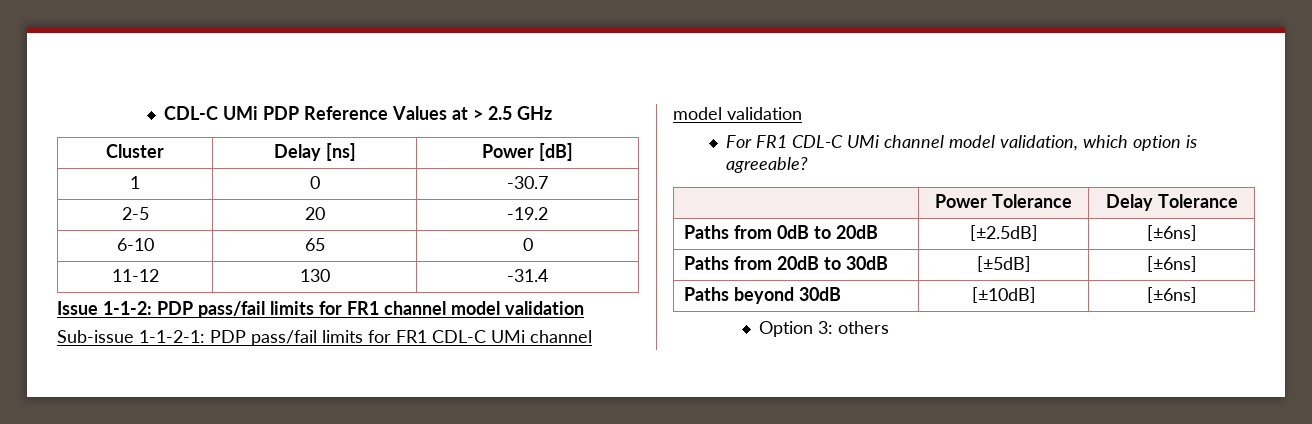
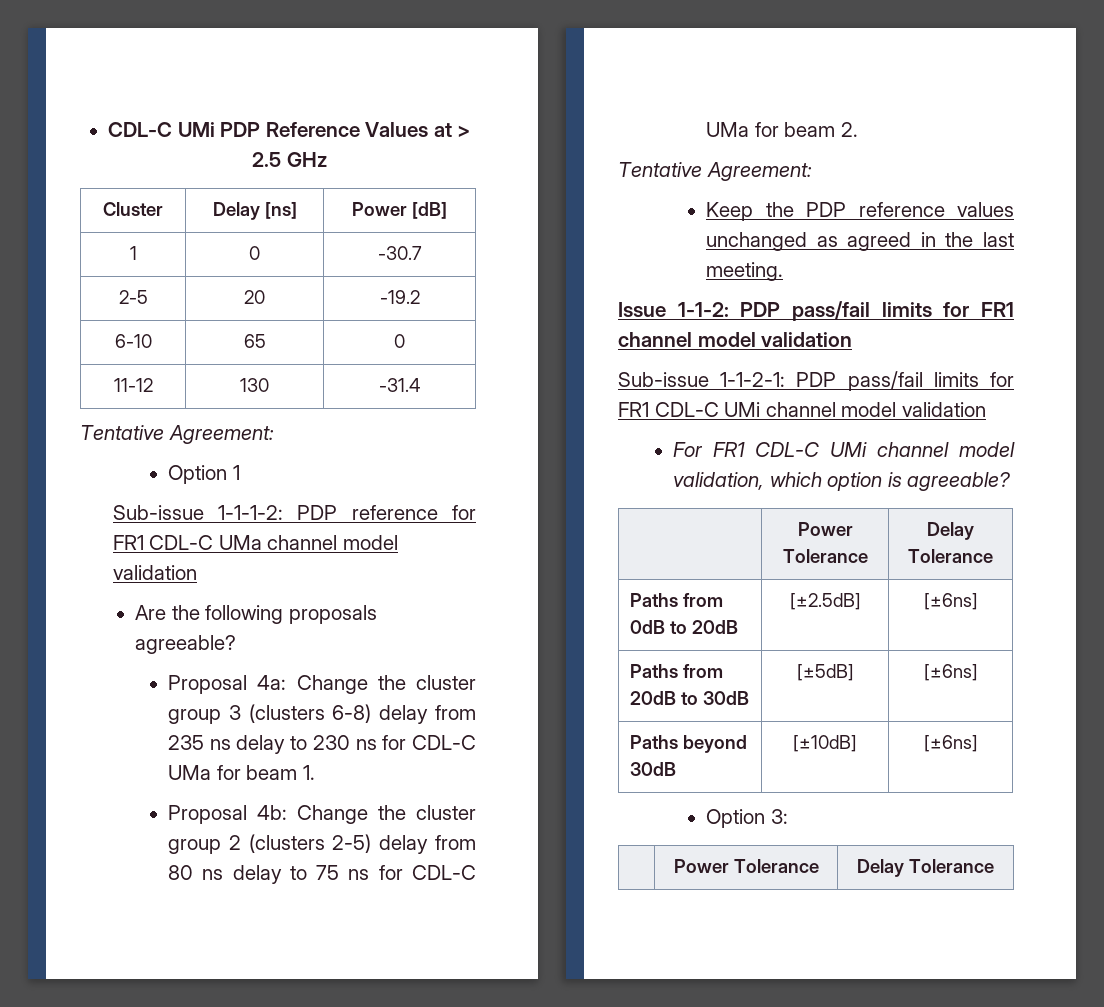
  11-12 | 130 | -31.4
+ Tentative Agreement:
+ Option 1
+ Sub-issue 1-1-1-2: PDP reference for FR1 CDL-C UMa channel model validation
+ Are the following proposals agreeable?
+ Proposal 4a: Change the cluster group 3 (clusters 6-8) delay from 235 ns delay to 230 ns for CDL-C UMa for beam 1.
+ Proposal 4b: Change the cluster group 2 (clusters 2-5) delay from 80 ns delay to 75 ns for CDL-C UMa for beam 2.
+ Tentative Agreement:
+ Keep the PDP reference values unchanged as agreed in the last meeting.
- Option 3: others
+ Option 3:
+ | Power Tolerance | Delay Tolerance

